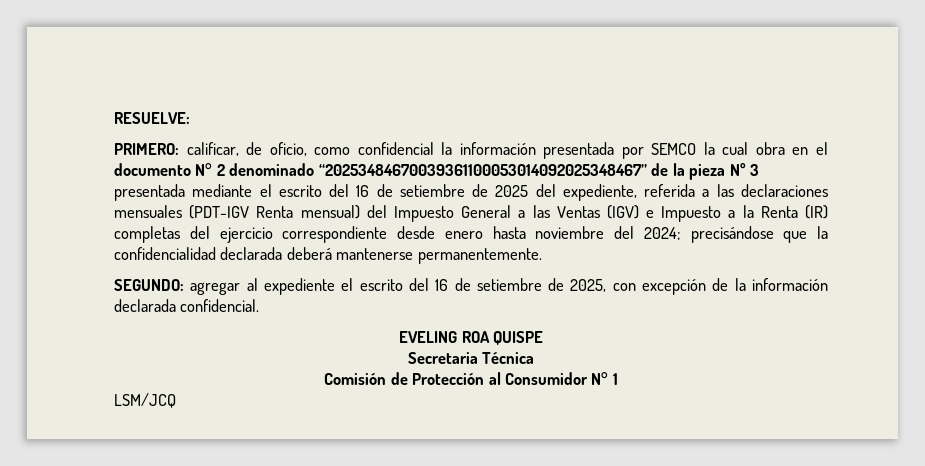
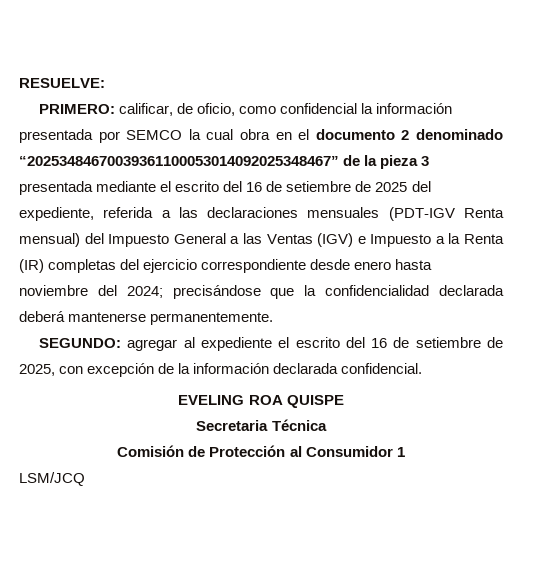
- calificar, de oficio, como confidencial la información presentada por SEMCO la cual obra en el documento N° 2 denominado “20253484670039361100053014092025348467” de la pieza Nº 3 presentada mediante el escrito del 16 de setiembre de 2025 del expediente, referida a las declaraciones mensuales (PDT-IGV Renta mensual) del Impuesto General a las Ventas (IGV) e Impuesto a la Renta (IR) completas del ejercicio correspondiente desde enero hasta noviembre del 2024;
+ calificar, de oficio, como confidencial la información presentada por SEMCO la cual obra en el documento 2 denominado “20253484670039361100053014092025348467” de la pieza 3 presentada mediante el escrito del 16 de setiembre de 2025 del expediente, referida a las declaraciones mensuales (PDT-IGV Renta mensual) del Impuesto General a las Ventas (IGV) e Impuesto a la Renta (IR) completas del ejercicio correspondiente desde enero hasta noviembre del 2024;
- Comisión de Protección al Consumidor N° 1
+ Comisión de Protección al Consumidor 1

